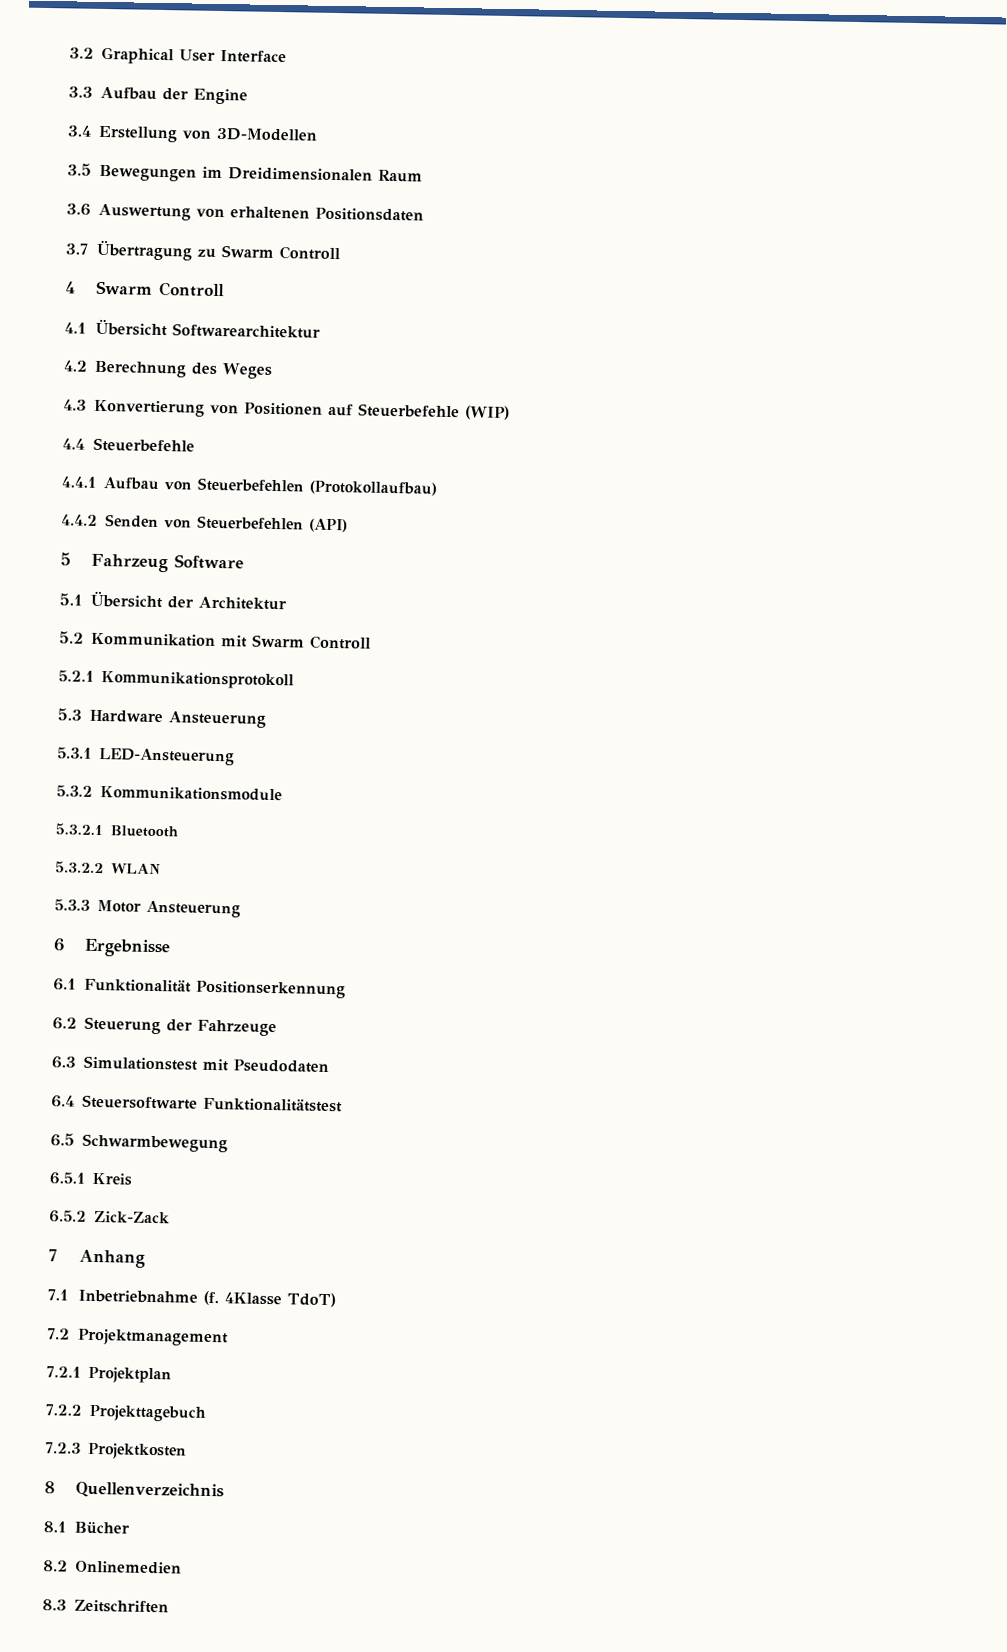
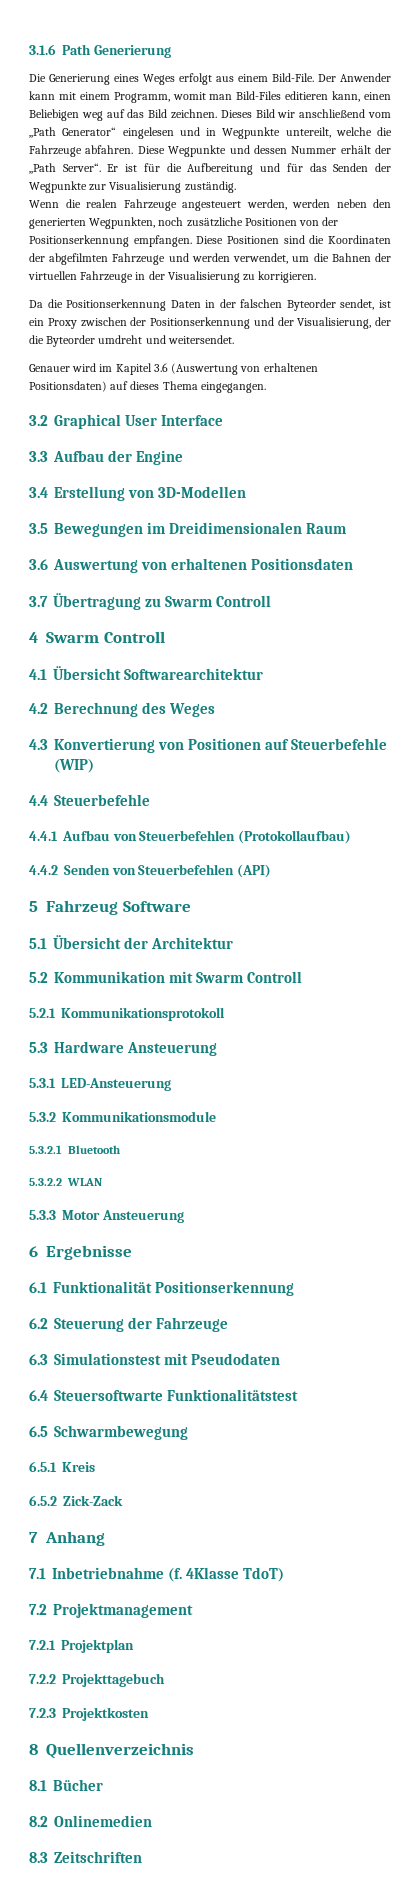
+ 3.1.6 Path Generierung
+ Die Generierung eines Weges erfolgt aus einem Bild-File. Der Anwender kann mit einem Programm, womit man Bild-Files editieren kann, einen Beliebigen weg auf das Bild zeichnen. Dieses Bild wir anschließend vom „Path Generator“ eingelesen und in Wegpunkte untereilt, welche die Fahrzeuge abfahren. Diese Wegpunkte und dessen Nummer erhält der „Path Server“. Er ist für die Aufbereitung und für das Senden der Wegpunkte zur Visualisierung zuständig.
+ Wenn die realen Fahrzeuge angesteuert werden, werden neben den generierten Wegpunkten, noch zusätzliche Positionen von der Positionserkennung empfangen. Diese Positionen sind die Koordinaten der abgefilmten Fahrzeuge und werden verwendet, um die Bahnen der virtuellen Fahrzeuge in der Visualisierung zu korrigieren.
+ Da die Positionserkennung Daten in der falschen Byteorder sendet, ist ein Proxy zwischen der Positionserkennung und der Visualisierung, der die Byteorder umdreht und weitersendet.
+ Genauer wird im Kapitel 3.6 (Auswertung von erhaltenen Positionsdaten) auf dieses Thema eingegangen.

